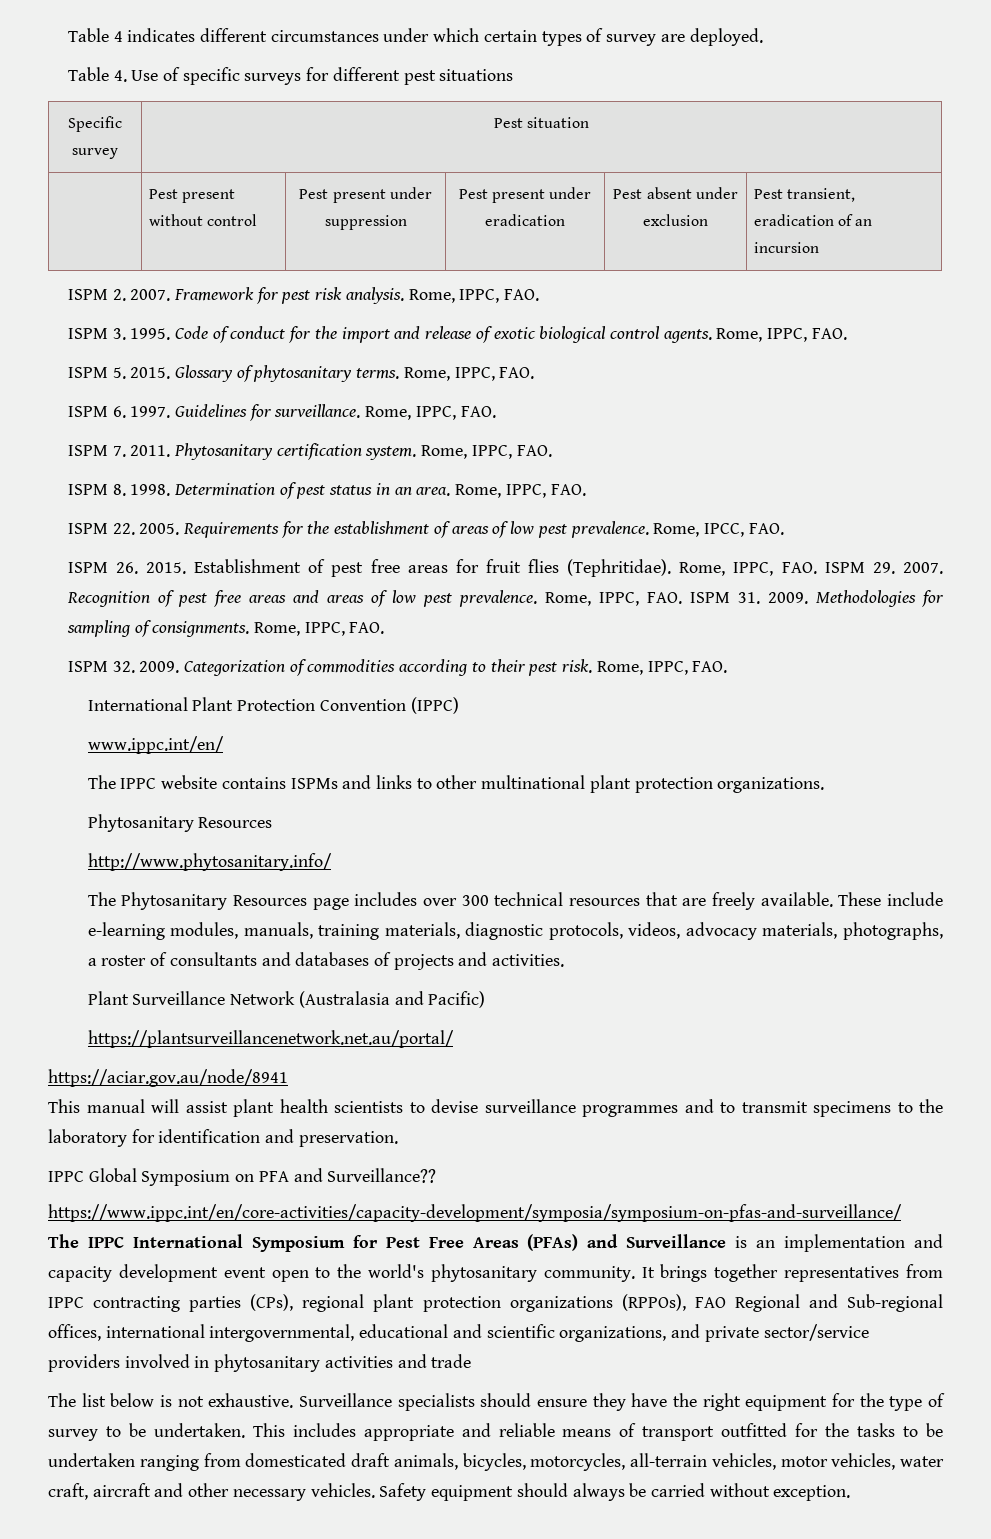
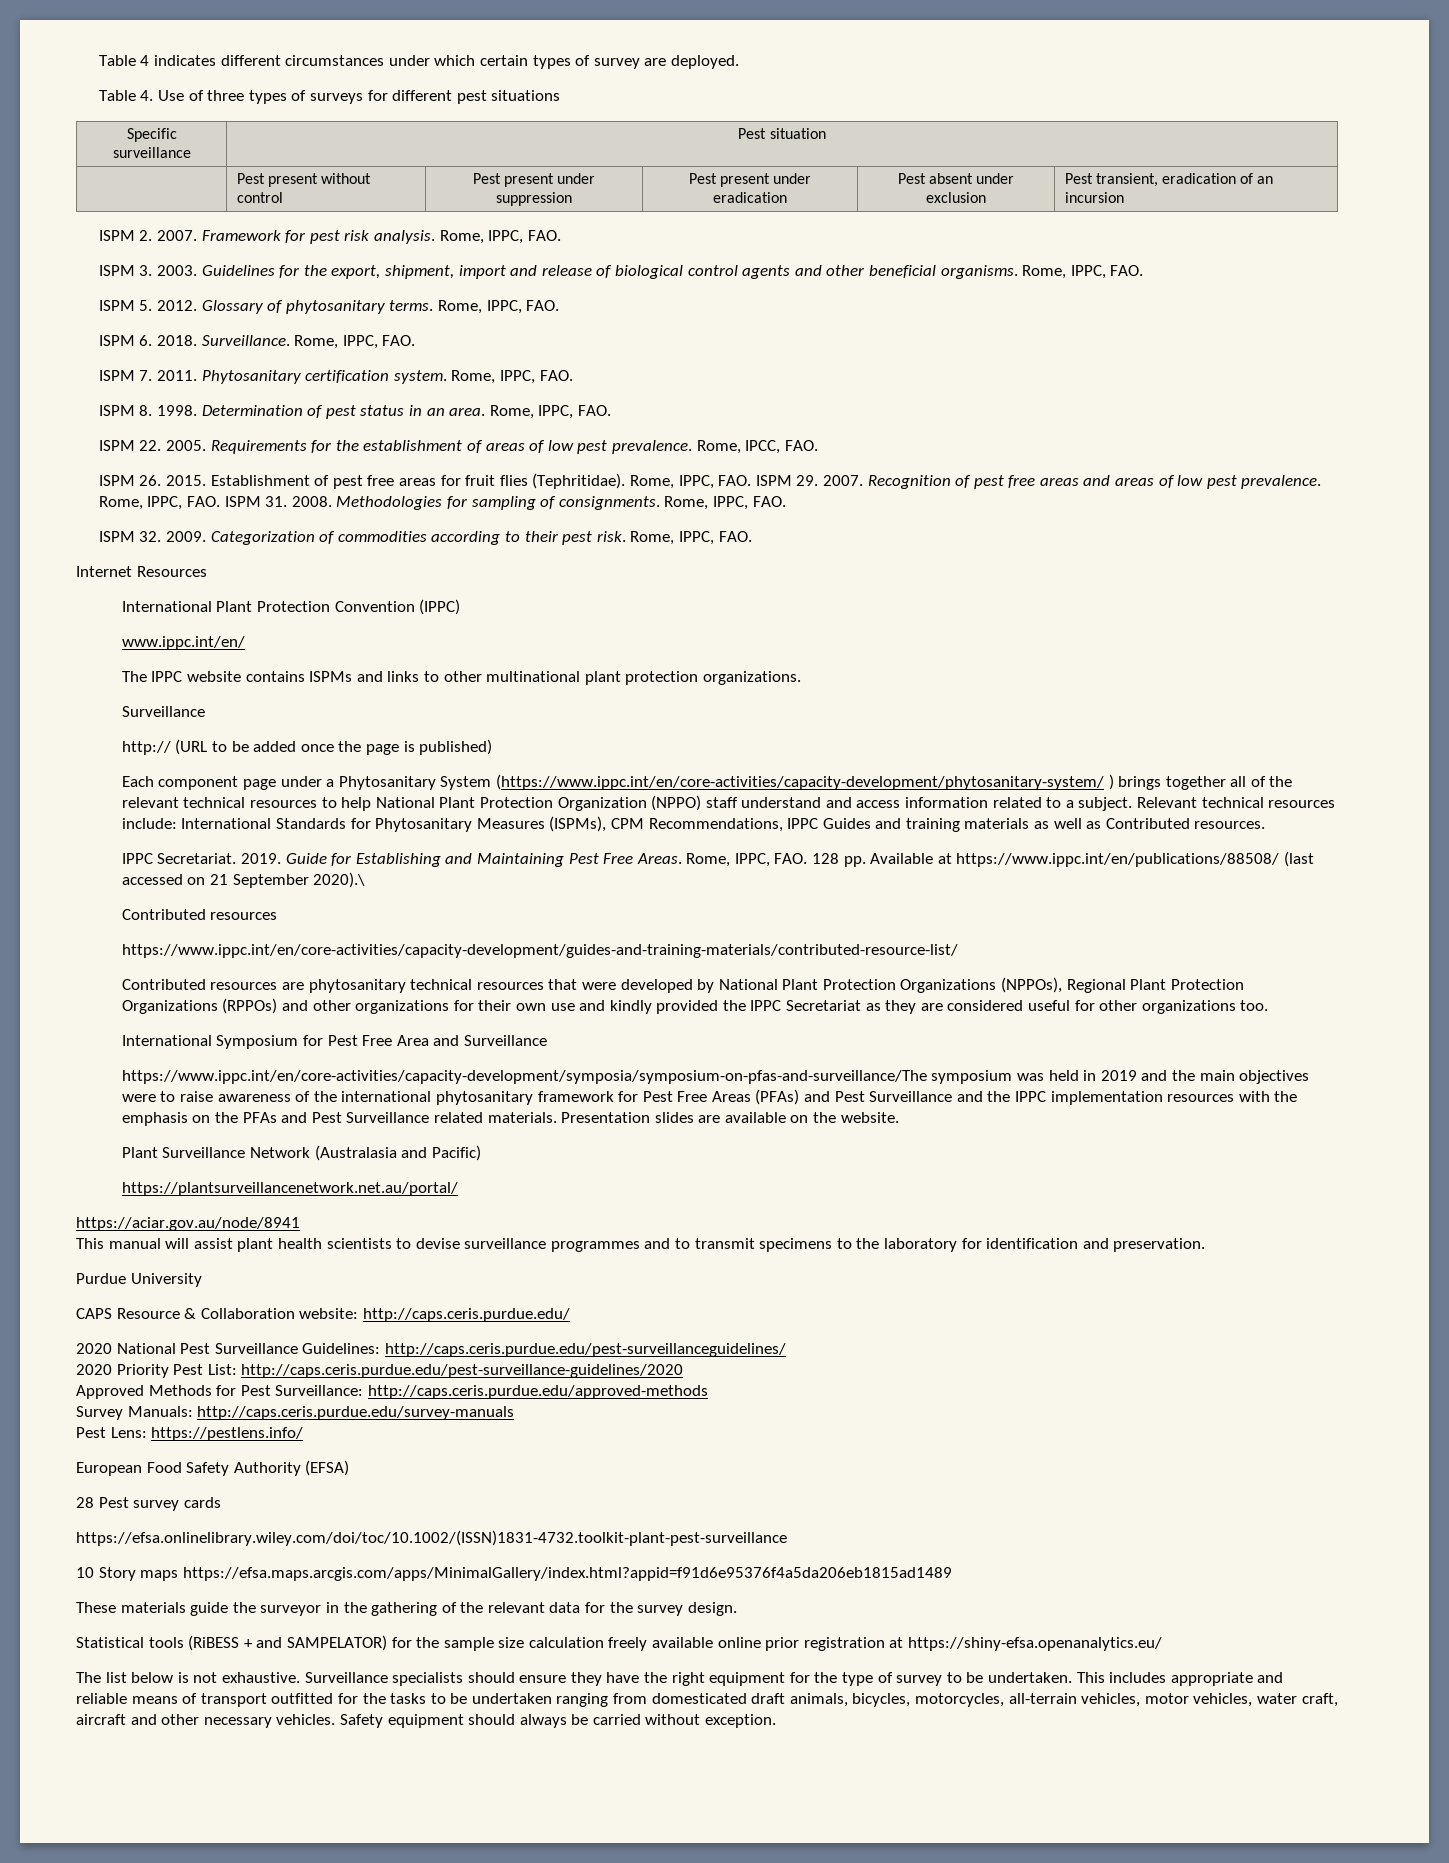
- Table 4. Use of specific surveys for different pest situations
+ Table 4. Use of three types of surveys for different pest situations
- Specific survey | Pest situation
+ Specific surveillance | Pest situation
- ISPM 3. 1995. Code of conduct for the import and release of exotic biological control agents.
+ ISPM 3. 2003. Guidelines for the export, shipment, import and release of biological control agents and other beneficial organisms.
- ISPM 5. 2015.
+ ISPM 5. 2012.
- ISPM 6. 1997. Guidelines for surveillance.
+ ISPM 6. 2018. Surveillance.
- Rome, IPPC, FAO. ISPM 31. 2009.
+ Rome, IPPC, FAO. ISPM 31. 2008.
+ Internet Resources
  The IPPC website contains ISPMs and links to other multinational plant protection organizations.
- Phytosanitary Resources
- http://www.phytosanitary.info/
- The Phytosanitary Resources page includes over 300 technical resources that are freely available. These include e-learning modules, manuals, training materials, diagnostic protocols, videos, advocacy materials, photographs, a roster of consultants and databases of projects and activities.
+ Surveillance
+ http:// (URL to be added once the page is published)
+ Each component page under a Phytosanitary System (https://www.ippc.int/en/core-activities/capacity-development/phytosanitary-system/ ) brings together all of the relevant technical resources to help National Plant Protection Organization (NPPO) staff understand and access information related to a subject. Relevant technical resources include: International Standards for Phytosanitary Measures (ISPMs), CPM Recommendations, IPPC Guides and training materials as well as Contributed resources.
+ IPPC Secretariat. 2019. Guide for Establishing and Maintaining Pest Free Areas. Rome, IPPC, FAO. 128 pp. Available at https://www.ippc.int/en/publications/88508/ (last accessed on 21 September 2020).\
+ Contributed resources
+ https://www.ippc.int/en/core-activities/capacity-development/guides-and-training-materials/contributed-resource-list/
+ Contributed resources are phytosanitary technical resources that were developed by National Plant Protection Organizations (NPPOs), Regional Plant Protection Organizations (RPPOs) and other organizations for their own use and kindly provided the IPPC Secretariat as they are considered useful for other organizations too.
+ International Symposium for Pest Free Area and Surveillance
+ https://www.ippc.int/en/core-activities/capacity-development/symposia/symposium-on-pfas-and-surveillance/The symposium was held in 2019 and the main objectives were to raise awareness of the international phytosanitary framework for Pest Free Areas (PFAs) and Pest Surveillance and the IPPC implementation resources with the emphasis on the PFAs and Pest Surveillance related materials. Presentation slides are available on the website.
- IPPC Global Symposium on PFA and Surveillance??
- https://www.ippc.int/en/core-activities/capacity-development/symposia/symposium-on-pfas-and-surveillance/
- The IPPC International Symposium for Pest Free Areas (PFAs) and Surveillance is an implementation and capacity development event open to the world's phytosanitary community. It brings together representatives from IPPC contracting parties (CPs), regional plant protection organizations (RPPOs), FAO Regional and Sub-regional offices, international intergovernmental, educational and scientific organizations, and private sector/service providers involved in phytosanitary activities and trade
+ Purdue University
+ CAPS Resource & Collaboration website: http://caps.ceris.purdue.edu/
+ 2020 National Pest Surveillance Guidelines: http://caps.ceris.purdue.edu/pest-surveillanceguidelines/
+ 2020 Priority Pest List: http://caps.ceris.purdue.edu/pest-surveillance-guidelines/2020
+ Approved Methods for Pest Surveillance: http://caps.ceris.purdue.edu/approved-methods
+ Survey Manuals: http://caps.ceris.purdue.edu/survey-manuals
+ Pest Lens: https://pestlens.info/
+ European Food Safety Authority (EFSA)
+ 28 Pest survey cards
+ https://efsa.onlinelibrary.wiley.com/doi/toc/10.1002/(ISSN)1831-4732.toolkit-plant-pest-surveillance
+ 10 Story maps https://efsa.maps.arcgis.com/apps/MinimalGallery/index.html?appid=f91d6e95376f4a5da206eb1815ad1489
+ These materials guide the surveyor in the gathering of the relevant data for the survey design.
+ Statistical tools (RiBESS + and SAMPELATOR) for the sample size calculation freely available online prior registration at https://shiny-efsa.openanalytics.eu/

